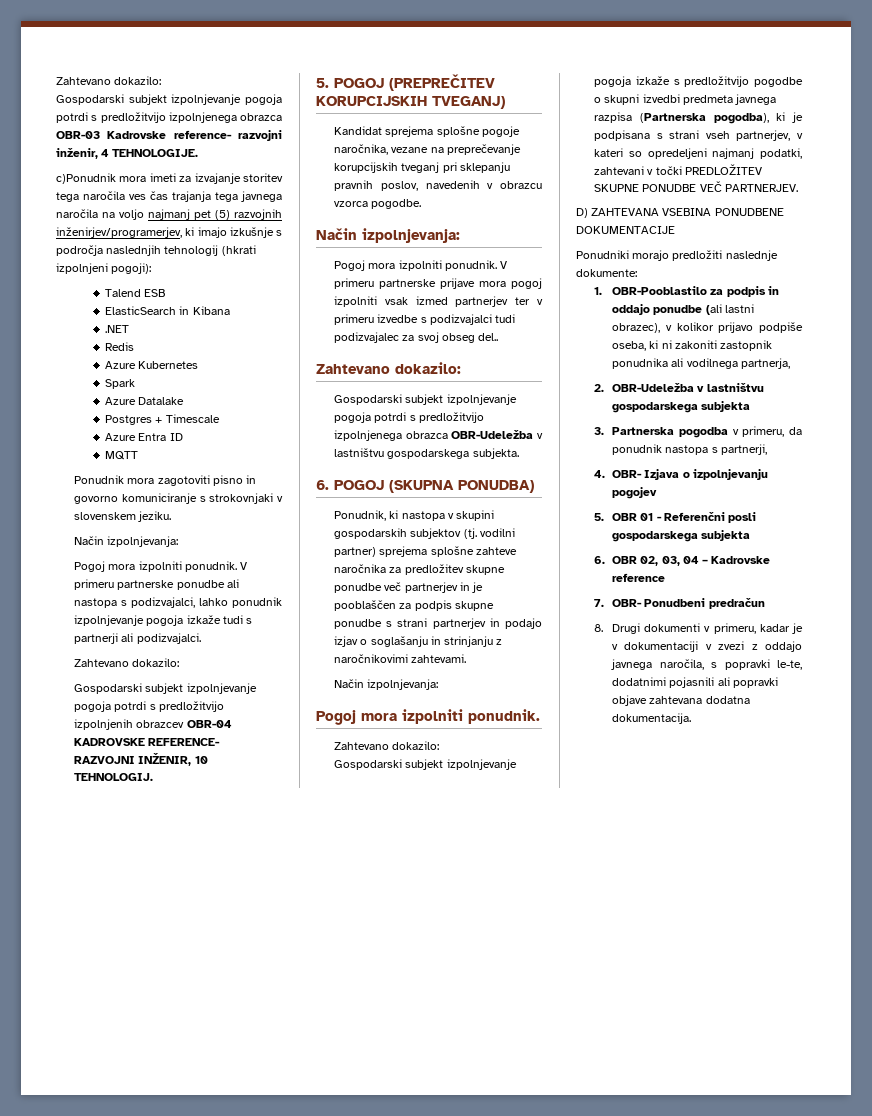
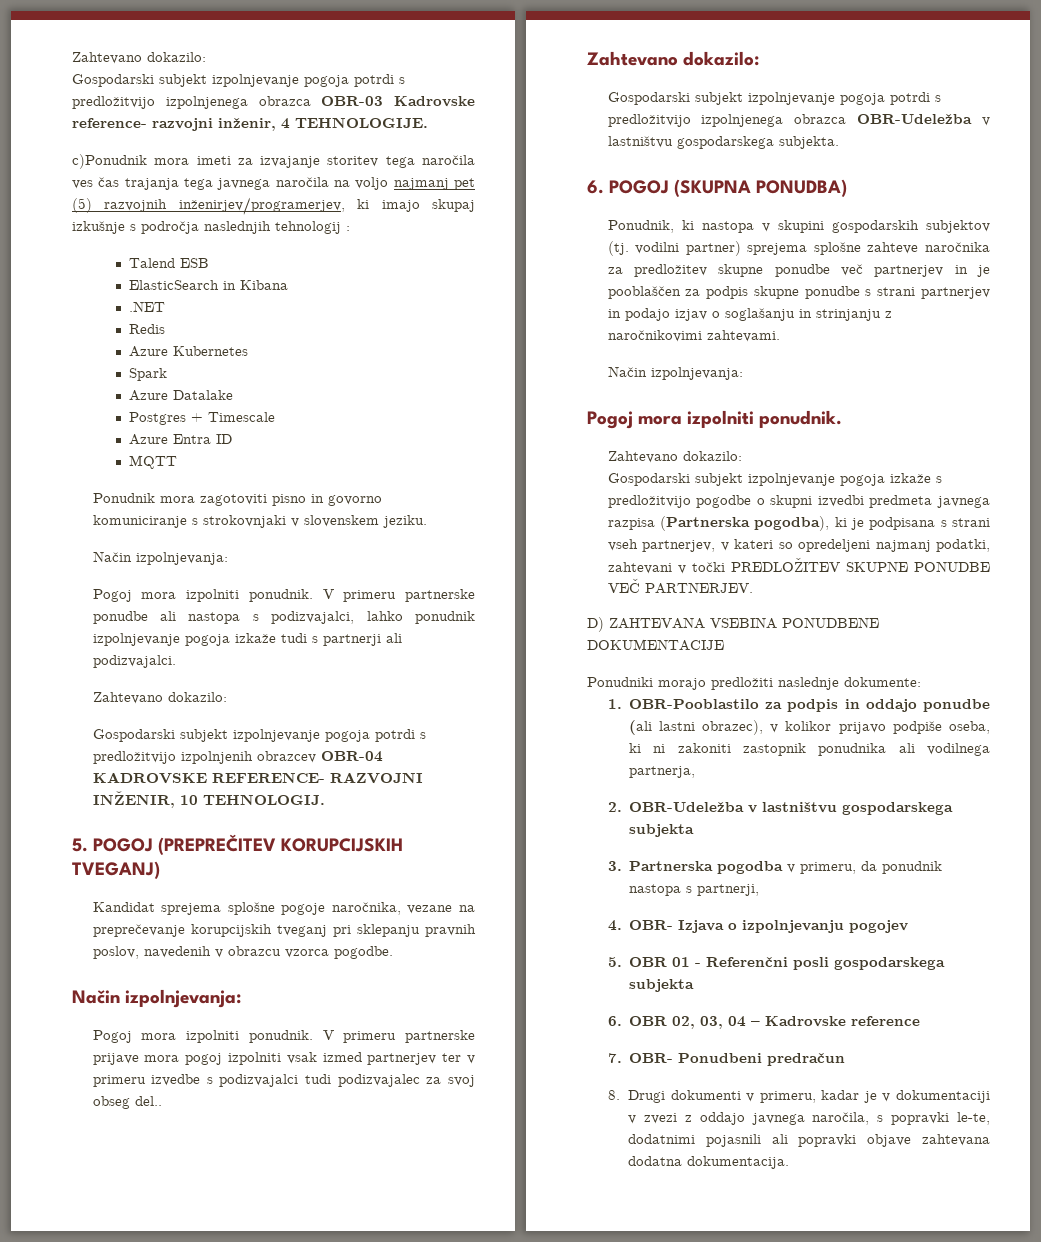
- c)Ponudnik mora imeti za izvajanje storitev tega naročila ves čas trajanja tega javnega naročila na voljo najmanj pet (5) razvojnih inženirjev/programerjev, ki imajo izkušnje s področja naslednjih tehnologij (hkrati izpolnjeni pogoji):
+ c)Ponudnik mora imeti za izvajanje storitev tega naročila ves čas trajanja tega javnega naročila na voljo najmanj pet (5) razvojnih inženirjev/programerjev, ki imajo skupaj izkušnje s področja naslednjih tehnologij :

